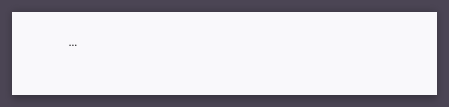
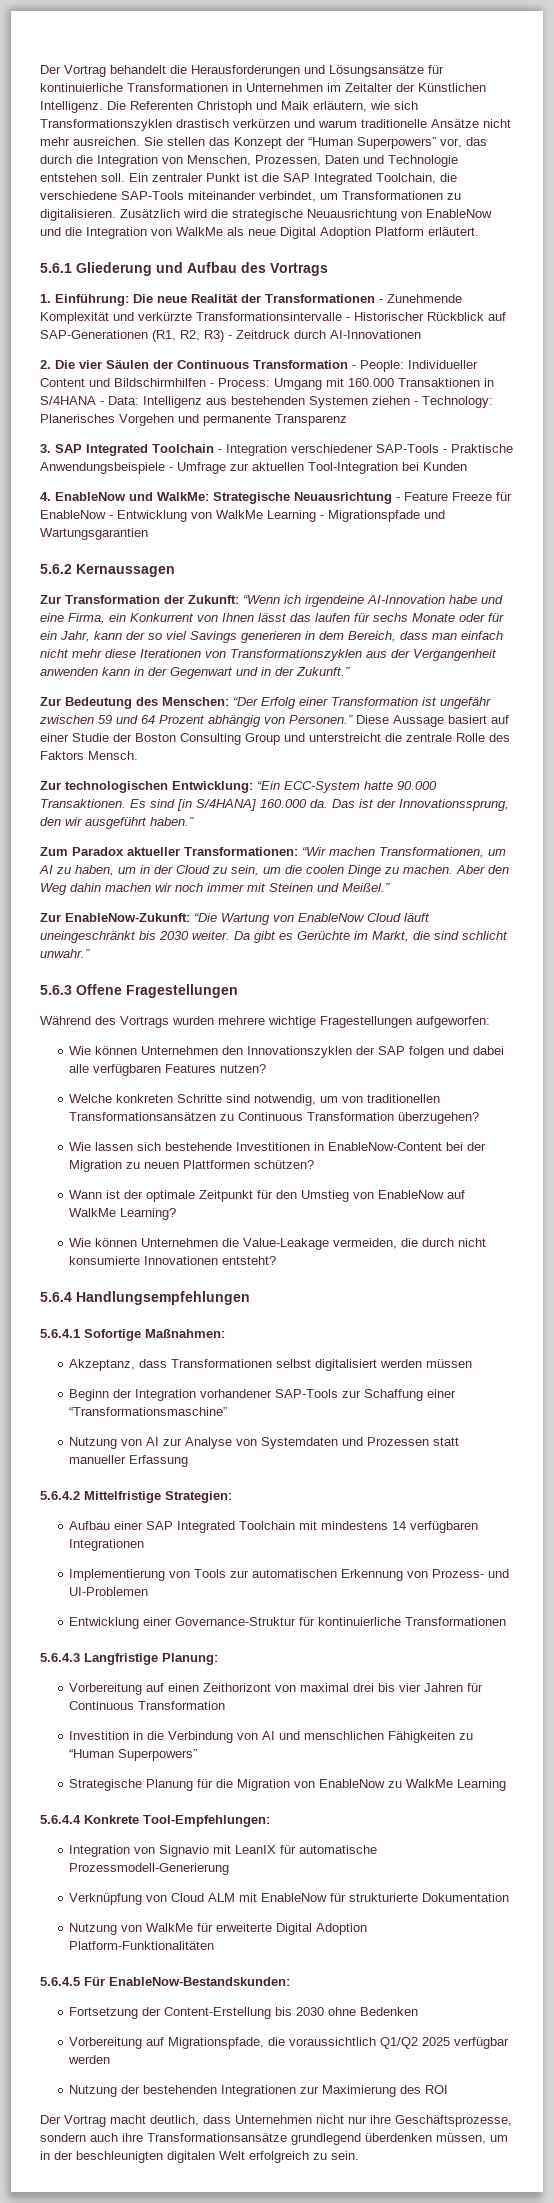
- …
+ Der Vortrag behandelt die Herausforderungen und Lösungsansätze für kontinuierliche Transformationen in Unternehmen im Zeitalter der Künstlichen Intelligenz. Die Referenten Christoph und Maik erläutern, wie sich Transformationszyklen drastisch verkürzen und warum traditionelle Ansätze nicht mehr ausreichen. Sie stellen das Konzept der “Human Superpowers” vor, das durch die Integration von Menschen, Prozessen, Daten und Technologie entstehen soll. Ein zentraler Punkt ist die SAP Integrated Toolchain, die verschiedene SAP-Tools miteinander verbindet, um Transformationen zu digitalisieren. Zusätzlich wird die strategische Neuausrichtung von EnableNow und die Integration von WalkMe als neue Digital Adoption Platform erläutert.
+ 5.6.1 Gliederung und Aufbau des Vortrags
+ 1. Einführung: Die neue Realität der Transformationen - Zunehmende Komplexität und verkürzte Transformationsintervalle - Historischer Rückblick auf SAP-Generationen (R1, R2, R3) - Zeitdruck durch AI-Innovationen
+ 2. Die vier Säulen der Continuous Transformation - People: Individueller Content und Bildschirmhilfen - Process: Umgang mit 160.000 Transaktionen in S/4HANA - Data: Intelligenz aus bestehenden Systemen ziehen - Technology: Planerisches Vorgehen und permanente Transparenz
+ 3. SAP Integrated Toolchain - Integration verschiedener SAP-Tools - Praktische Anwendungsbeispiele - Umfrage zur aktuellen Tool-Integration bei Kunden
+ 4. EnableNow und WalkMe: Strategische Neuausrichtung - Feature Freeze für EnableNow - Entwicklung von WalkMe Learning - Migrationspfade und Wartungsgarantien
+ 5.6.2 Kernaussagen
+ Zur Transformation der Zukunft: “Wenn ich irgendeine AI-Innovation habe und eine Firma, ein Konkurrent von Ihnen lässt das laufen für sechs Monate oder für ein Jahr, kann der so viel Savings generieren in dem Bereich, dass man einfach nicht mehr diese Iterationen von Transformationszyklen aus der Vergangenheit anwenden kann in der Gegenwart und in der Zukunft.”
+ Zur Bedeutung des Menschen: “Der Erfolg einer Transformation ist ungefähr zwischen 59 und 64 Prozent abhängig von Personen.” Diese Aussage basiert auf einer Studie der Boston Consulting Group und unterstreicht die zentrale Rolle des Faktors Mensch.
+ Zur technologischen Entwicklung: “Ein ECC-System hatte 90.000 Transaktionen. Es sind [in S/4HANA] 160.000 da. Das ist der Innovationssprung, den wir ausgeführt haben.”
+ Zum Paradox aktueller Transformationen: “Wir machen Transformationen, um AI zu haben, um in der Cloud zu sein, um die coolen Dinge zu machen. Aber den Weg dahin machen wir noch immer mit Steinen und Meißel.”
+ Zur EnableNow-Zukunft: “Die Wartung von EnableNow Cloud läuft uneingeschränkt bis 2030 weiter. Da gibt es Gerüchte im Markt, die sind schlicht unwahr.”
+ 5.6.3 Offene Fragestellungen
+ Während des Vortrags wurden mehrere wichtige Fragestellungen aufgeworfen:
+ Wie können Unternehmen den Innovationszyklen der SAP folgen und dabei alle verfügbaren Features nutzen?
+ Welche konkreten Schritte sind notwendig, um von traditionellen Transformationsansätzen zu Continuous Transformation überzugehen?
+ Wie lassen sich bestehende Investitionen in EnableNow-Content bei der Migration zu neuen Plattformen schützen?
+ Wann ist der optimale Zeitpunkt für den Umstieg von EnableNow auf WalkMe Learning?
+ Wie können Unternehmen die Value-Leakage vermeiden, die durch nicht konsumierte Innovationen entsteht?
+ 5.6.4 Handlungsempfehlungen
+ 5.6.4.1 Sofortige Maßnahmen:
+ Akzeptanz, dass Transformationen selbst digitalisiert werden müssen
+ Beginn der Integration vorhandener SAP-Tools zur Schaffung einer “Transformationsmaschine”
+ Nutzung von AI zur Analyse von Systemdaten und Prozessen statt manueller Erfassung
+ 5.6.4.2 Mittelfristige Strategien:
+ Aufbau einer SAP Integrated Toolchain mit mindestens 14 verfügbaren Integrationen
+ Implementierung von Tools zur automatischen Erkennung von Prozess- und UI-Problemen
+ Entwicklung einer Governance-Struktur für kontinuierliche Transformationen
+ 5.6.4.3 Langfristige Planung:
+ Vorbereitung auf einen Zeithorizont von maximal drei bis vier Jahren für Continuous Transformation
+ Investition in die Verbindung von AI und menschlichen Fähigkeiten zu “Human Superpowers”
+ Strategische Planung für die Migration von EnableNow zu WalkMe Learning
+ 5.6.4.4 Konkrete Tool-Empfehlungen:
+ Integration von Signavio mit LeanIX für automatische Prozessmodell-Generierung
+ Verknüpfung von Cloud ALM mit EnableNow für strukturierte Dokumentation
+ Nutzung von WalkMe für erweiterte Digital Adoption Platform-Funktionalitäten
+ 5.6.4.5 Für EnableNow-Bestandskunden:
+ Fortsetzung der Content-Erstellung bis 2030 ohne Bedenken
+ Vorbereitung auf Migrationspfade, die voraussichtlich Q1/Q2 2025 verfügbar werden
+ Nutzung der bestehenden Integrationen zur Maximierung des ROI
+ Der Vortrag macht deutlich, dass Unternehmen nicht nur ihre Geschäftsprozesse, sondern auch ihre Transformationsansätze grundlegend überdenken müssen, um in der beschleunigten digitalen Welt erfolgreich zu sein.

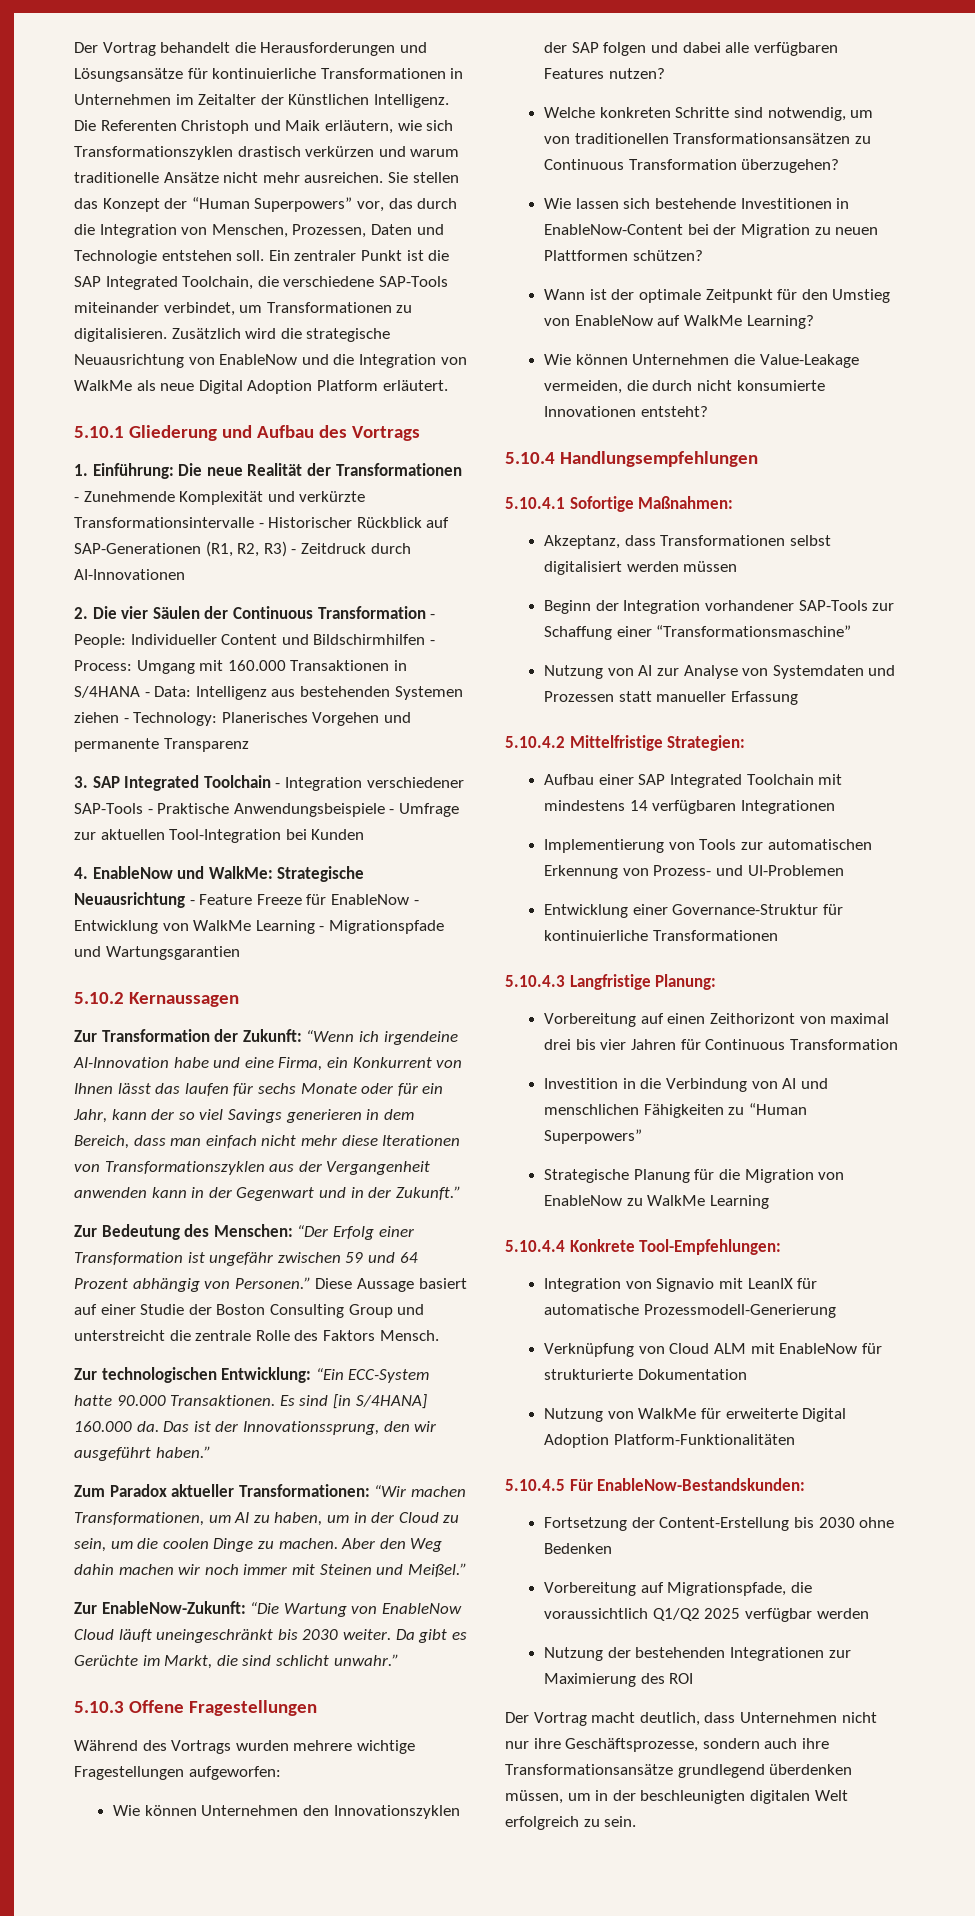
- 5.6.1 Gliederung und Aufbau des Vortrags
+ 5.10.1 Gliederung und Aufbau des Vortrags
- 5.6.2 Kernaussagen
+ 5.10.2 Kernaussagen
- 5.6.3 Offene Fragestellungen
+ 5.10.3 Offene Fragestellungen
- 5.6.4 Handlungsempfehlungen
+ 5.10.4 Handlungsempfehlungen
- 5.6.4.1 Sofortige Maßnahmen:
+ 5.10.4.1 Sofortige Maßnahmen:
- 5.6.4.2 Mittelfristige Strategien:
+ 5.10.4.2 Mittelfristige Strategien:
- 5.6.4.3 Langfristige Planung:
+ 5.10.4.3 Langfristige Planung:
- 5.6.4.4 Konkrete Tool-Empfehlungen:
+ 5.10.4.4 Konkrete Tool-Empfehlungen:
- 5.6.4.5 Für EnableNow-Bestandskunden:
+ 5.10.4.5 Für EnableNow-Bestandskunden:

